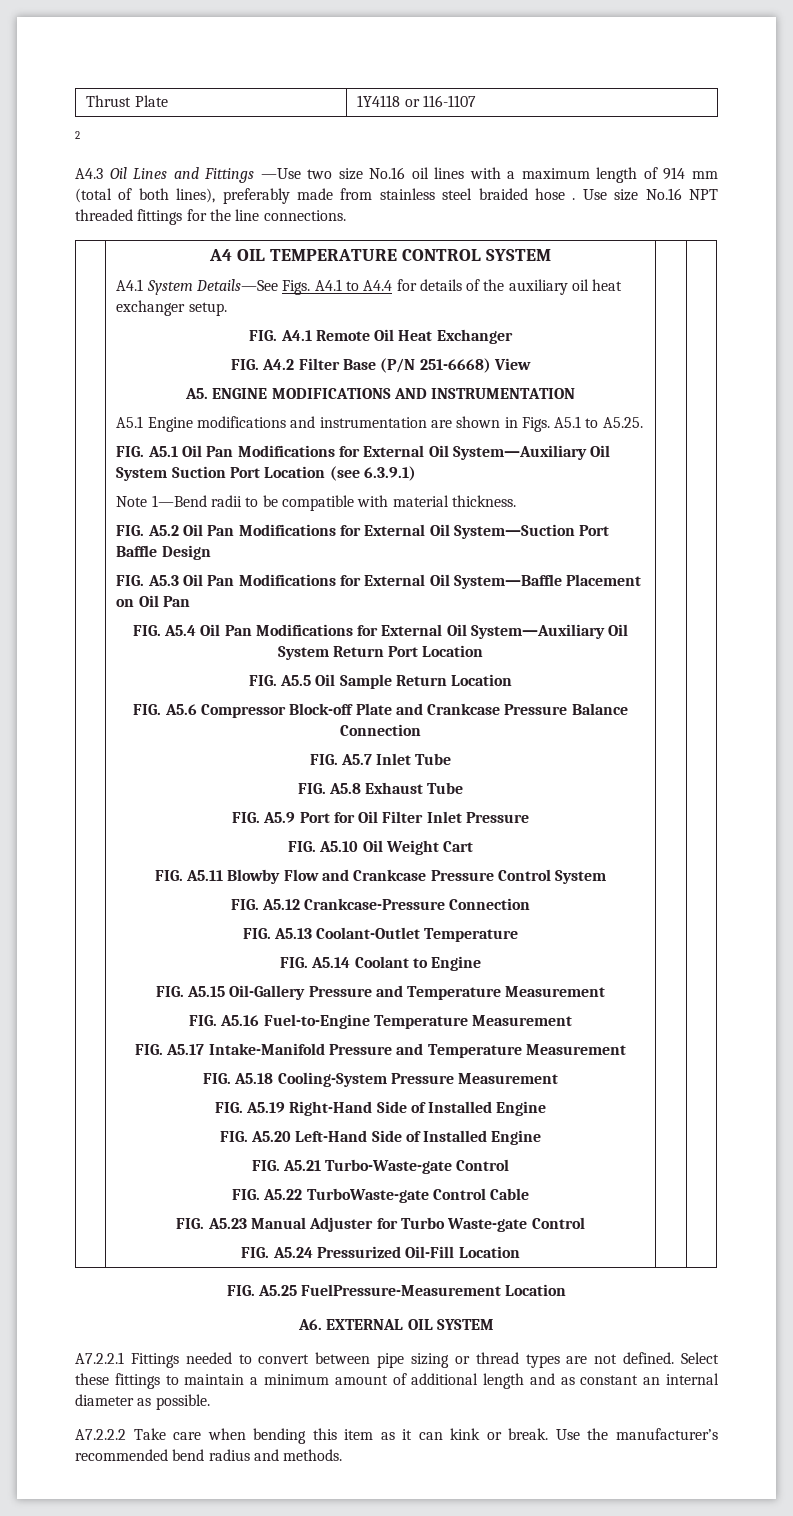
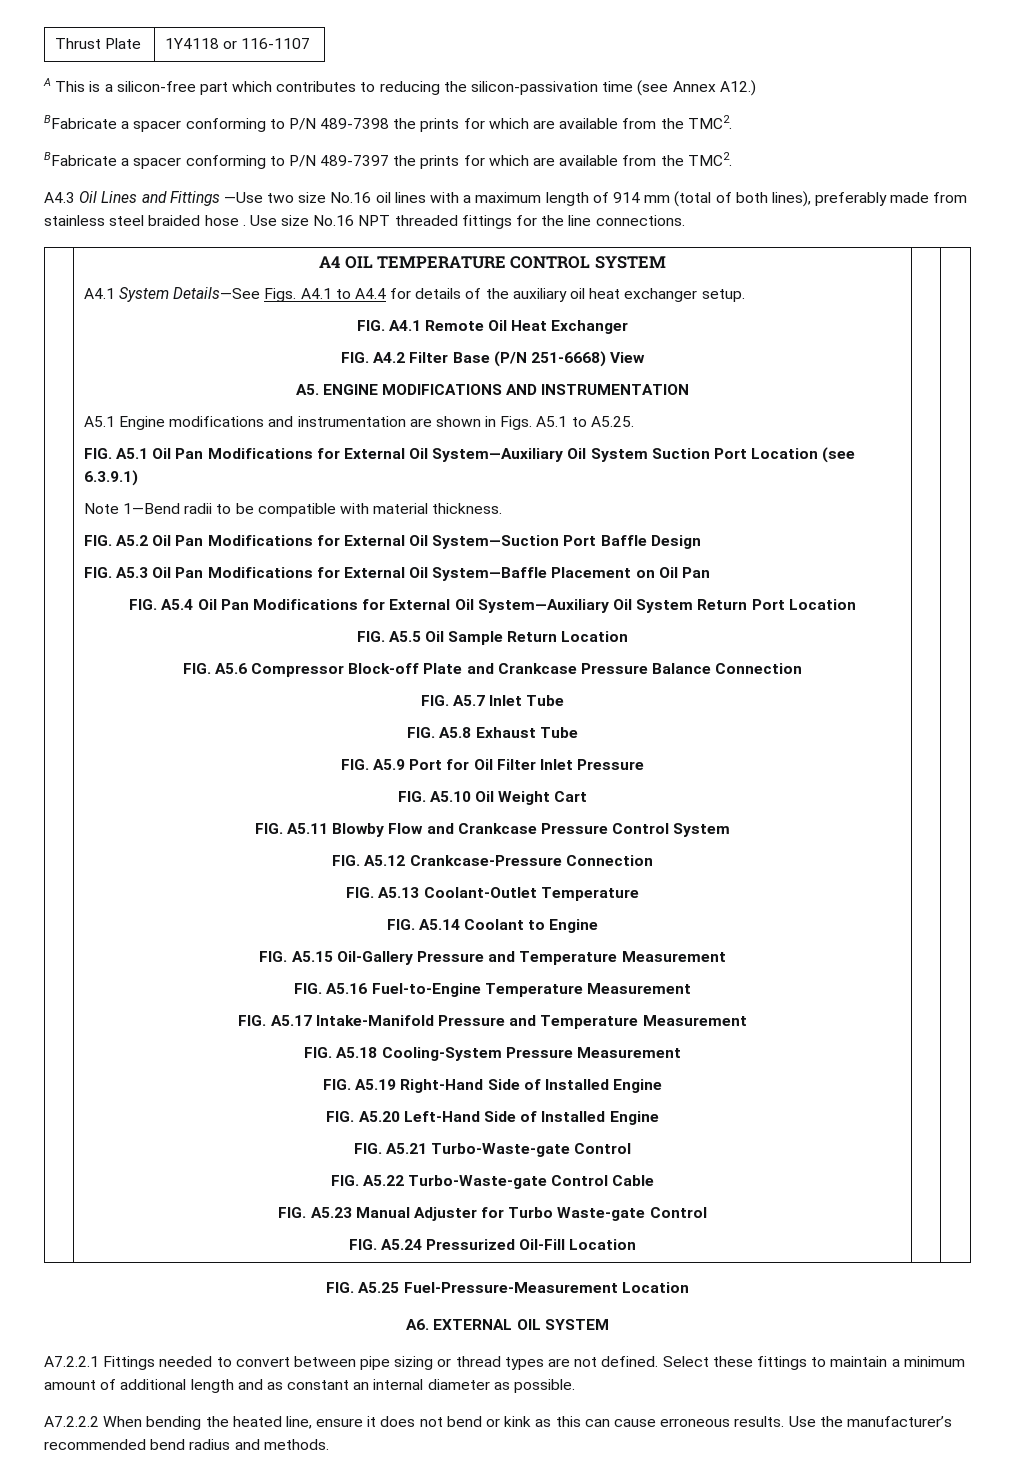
- 2
+ A This is a silicon-free part which contributes to reducing the silicon-passivation time (see Annex A12.)
+ BFabricate a spacer conforming to P/N 489-7398 the prints for which are available from the TMC2.
+ BFabricate a spacer conforming to P/N 489-7397 the prints for which are available from the TMC2.
- FIG. A5.22 TurboWaste-gate Control Cable
+ FIG. A5.22 Turbo-Waste-gate Control Cable
- FIG. A5.25 FuelPressure-Measurement Location
+ FIG. A5.25 Fuel-Pressure-Measurement Location
- A7.2.2.2 Take care when bending this item as it can kink or break.
+ A7.2.2.2 When bending the heated line, ensure it does not bend or kink as this can cause erroneous results.

